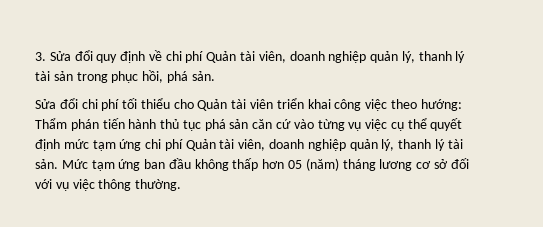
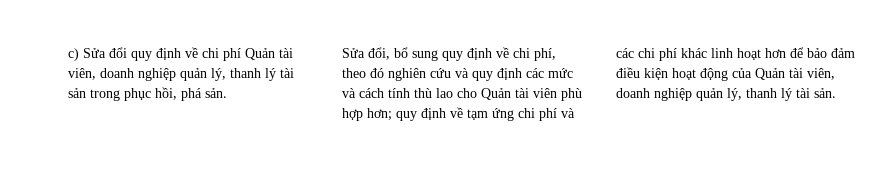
- 3. Sửa đổi quy định về chi phí Quản tài viên, doanh nghiệp quản lý, thanh lý tài sản trong phục hồi, phá sản.
+ c) Sửa đổi quy định về chi phí Quản tài viên, doanh nghiệp quản lý, thanh lý tài sản trong phục hồi, phá sản.
- Sửa đổi chi phí tối thiểu cho Quản tài viên triển khai công việc theo hướng: Thẩm phán tiến hành thủ tục phá sản căn cứ vào từng vụ việc cụ thể quyết định mức tạm ứng chi phí Quản tài viên, doanh nghiệp quản lý, thanh lý tài sản. Mức tạm ứng ban đầu không thấp hơn 05 (năm) tháng lương cơ sở đối với vụ việc thông thường.
+ Sửa đổi, bổ sung quy định về chi phí, theo đó nghiên cứu và quy định các mức và cách tính thù lao cho Quản tài viên phù hợp hơn; quy định về tạm ứng chi phí và các chi phí khác linh hoạt hơn để bảo đảm điều kiện hoạt động của Quản tài viên, doanh nghiệp quản lý, thanh lý tài sản.

